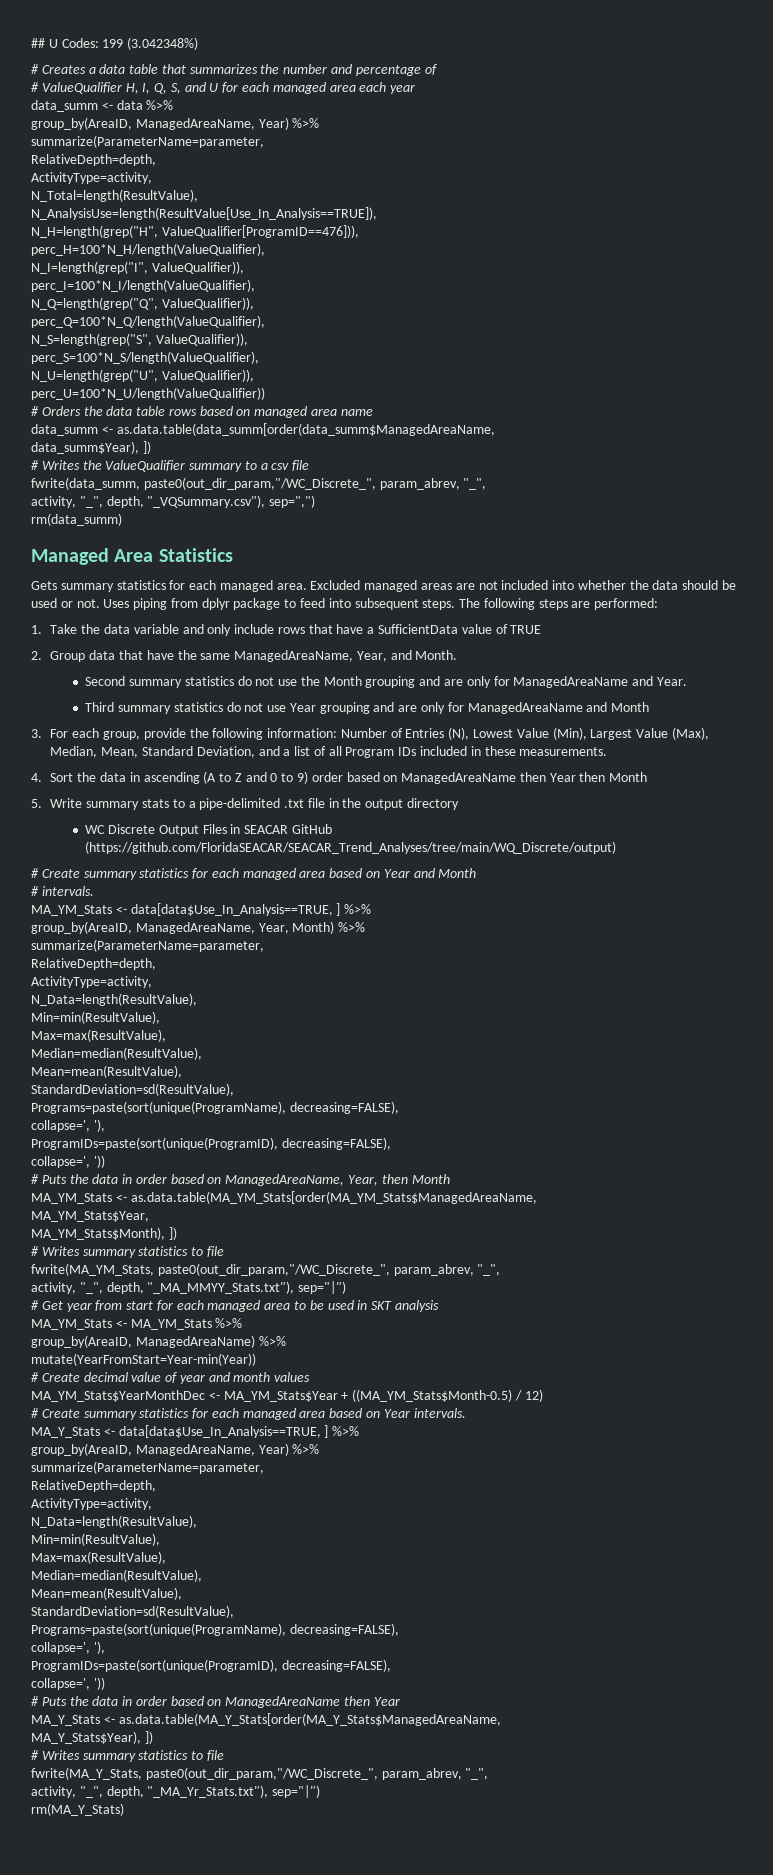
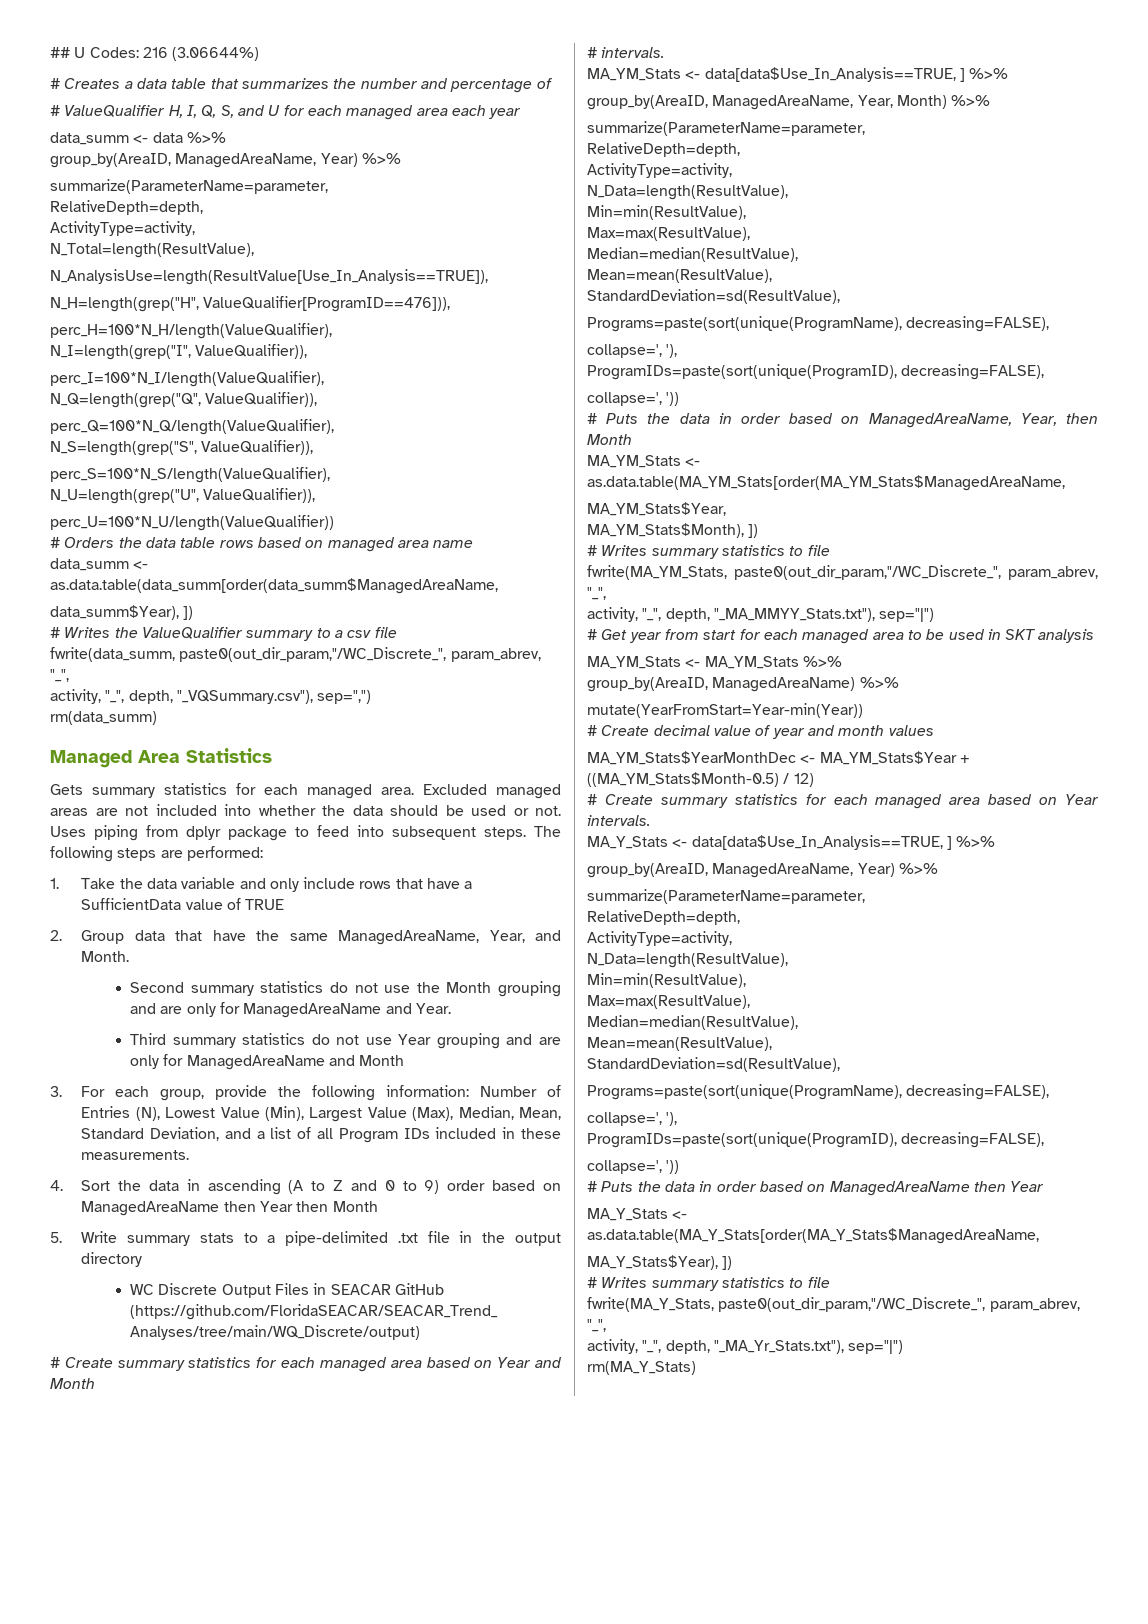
- ## U Codes: 199 (3.042348%)
+ ## U Codes: 216 (3.06644%)

